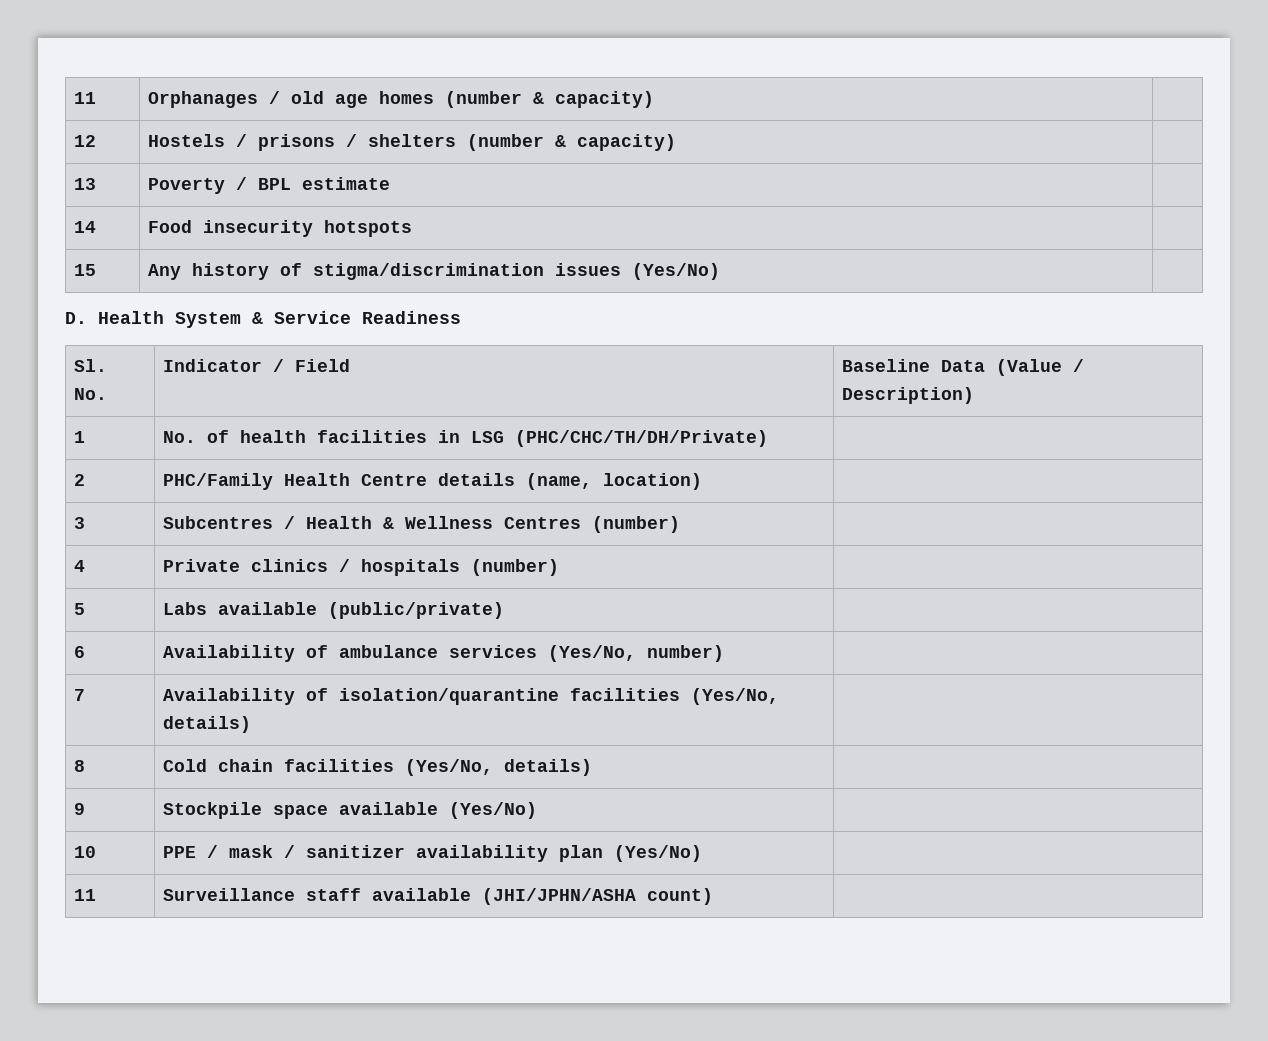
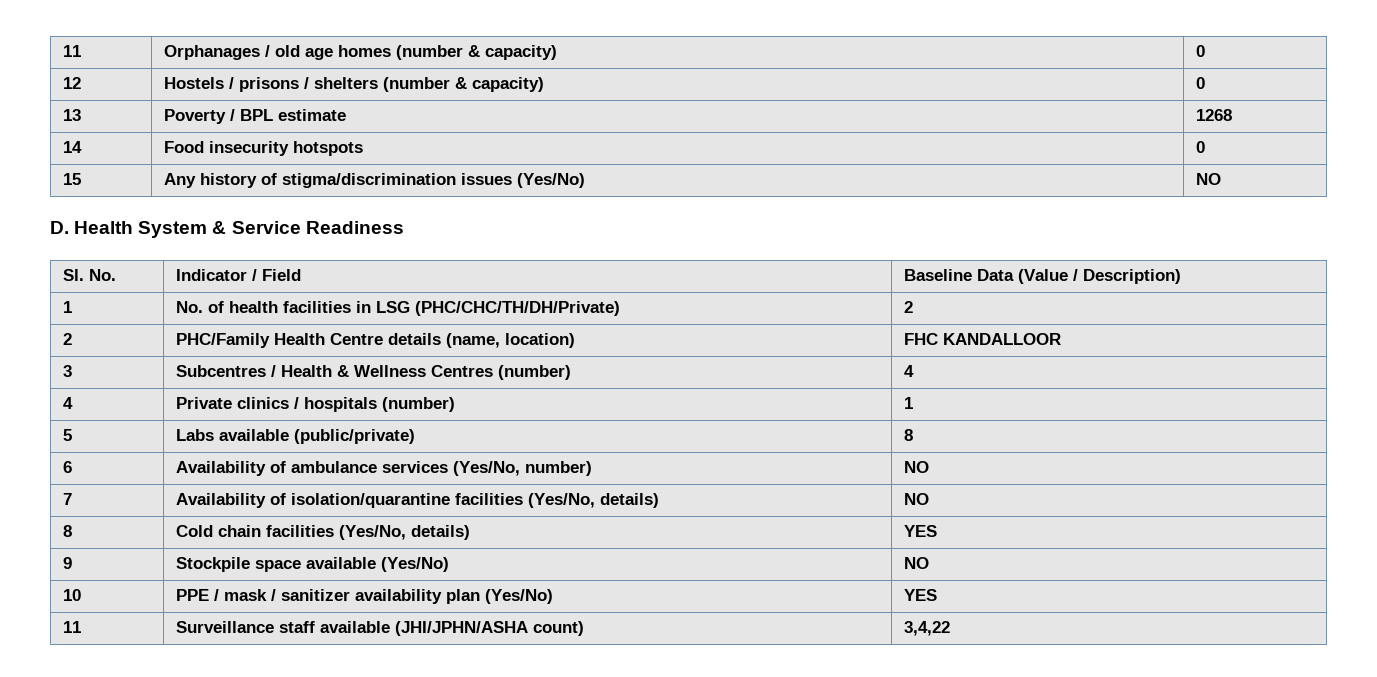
- 11 | Orphanages / old age homes (number & capacity) |
+ 11 | Orphanages / old age homes (number & capacity) | 0
- 12 | Hostels / prisons / shelters (number & capacity) |
+ 12 | Hostels / prisons / shelters (number & capacity) | 0
- 13 | Poverty / BPL estimate |
+ 13 | Poverty / BPL estimate | 1268
- 14 | Food insecurity hotspots |
+ 14 | Food insecurity hotspots | 0
- 15 | Any history of stigma/discrimination issues (Yes/No) |
+ 15 | Any history of stigma/discrimination issues (Yes/No) | NO
- 1 | No. of health facilities in LSG (PHC/CHC/TH/DH/Private) |
+ 1 | No. of health facilities in LSG (PHC/CHC/TH/DH/Private) | 2
- 2 | PHC/Family Health Centre details (name, location) |
+ 2 | PHC/Family Health Centre details (name, location) | FHC KANDALLOOR
- 3 | Subcentres / Health & Wellness Centres (number) |
+ 3 | Subcentres / Health & Wellness Centres (number) | 4
- 4 | Private clinics / hospitals (number) |
+ 4 | Private clinics / hospitals (number) | 1
- 5 | Labs available (public/private) |
+ 5 | Labs available (public/private) | 8
- 6 | Availability of ambulance services (Yes/No, number) |
+ 6 | Availability of ambulance services (Yes/No, number) | NO
- 7 | Availability of isolation/quarantine facilities (Yes/No, details) |
+ 7 | Availability of isolation/quarantine facilities (Yes/No, details) | NO
- 8 | Cold chain facilities (Yes/No, details) |
+ 8 | Cold chain facilities (Yes/No, details) | YES
- 9 | Stockpile space available (Yes/No) |
+ 9 | Stockpile space available (Yes/No) | NO
- 10 | PPE / mask / sanitizer availability plan (Yes/No) |
+ 10 | PPE / mask / sanitizer availability plan (Yes/No) | YES
- 11 | Surveillance staff available (JHI/JPHN/ASHA count) |
+ 11 | Surveillance staff available (JHI/JPHN/ASHA count) | 3,4,22

